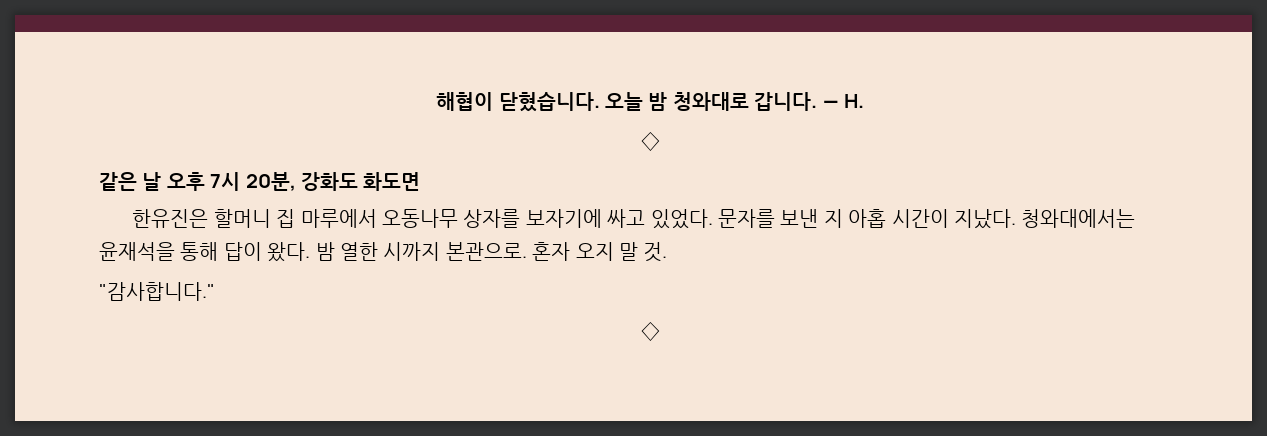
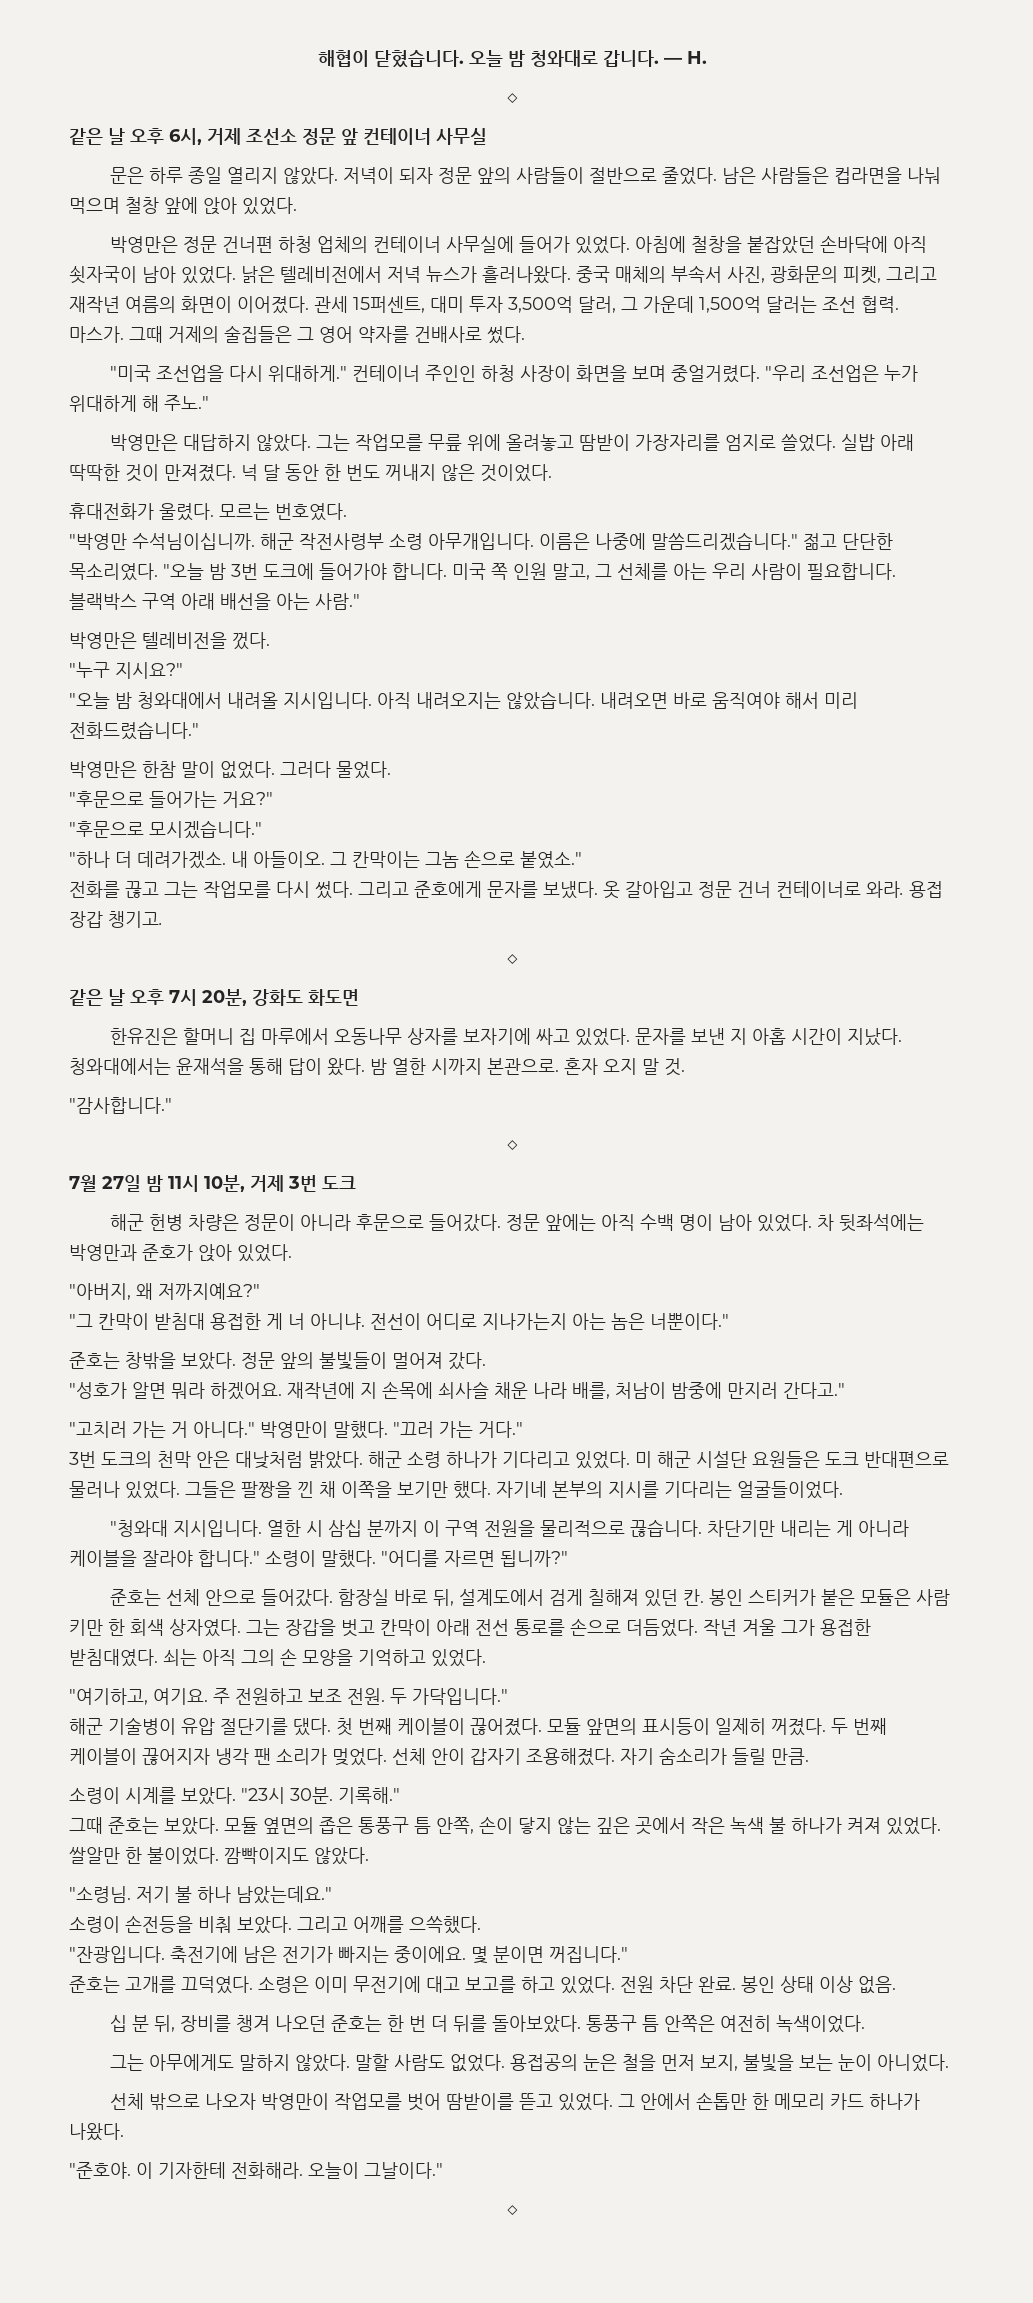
+ 같은 날 오후 6시, 거제 조선소 정문 앞 컨테이너 사무실
+ 문은 하루 종일 열리지 않았다. 저녁이 되자 정문 앞의 사람들이 절반으로 줄었다. 남은 사람들은 컵라면을 나눠 먹으며 철창 앞에 앉아 있었다.
+ 박영만은 정문 건너편 하청 업체의 컨테이너 사무실에 들어가 있었다. 아침에 철창을 붙잡았던 손바닥에 아직 쇳자국이 남아 있었다. 낡은 텔레비전에서 저녁 뉴스가 흘러나왔다. 중국 매체의 부속서 사진, 광화문의 피켓, 그리고 재작년 여름의 화면이 이어졌다. 관세 15퍼센트, 대미 투자 3,500억 달러, 그 가운데 1,500억 달러는 조선 협력. 마스가. 그때 거제의 술집들은 그 영어 약자를 건배사로 썼다.
+ "미국 조선업을 다시 위대하게." 컨테이너 주인인 하청 사장이 화면을 보며 중얼거렸다. "우리 조선업은 누가 위대하게 해 주노."
+ 박영만은 대답하지 않았다. 그는 작업모를 무릎 위에 올려놓고 땀받이 가장자리를 엄지로 쓸었다. 실밥 아래 딱딱한 것이 만져졌다. 넉 달 동안 한 번도 꺼내지 않은 것이었다.
+ 휴대전화가 울렸다. 모르는 번호였다.
+ "박영만 수석님이십니까. 해군 작전사령부 소령 아무개입니다. 이름은 나중에 말씀드리겠습니다." 젊고 단단한 목소리였다. "오늘 밤 3번 도크에 들어가야 합니다. 미국 쪽 인원 말고, 그 선체를 아는 우리 사람이 필요합니다. 블랙박스 구역 아래 배선을 아는 사람."
+ 박영만은 텔레비전을 껐다.
+ "누구 지시요?"
+ "오늘 밤 청와대에서 내려올 지시입니다. 아직 내려오지는 않았습니다. 내려오면 바로 움직여야 해서 미리 전화드렸습니다."
+ 박영만은 한참 말이 없었다. 그러다 물었다.
+ "후문으로 들어가는 거요?"
+ "후문으로 모시겠습니다."
+ "하나 더 데려가겠소. 내 아들이오. 그 칸막이는 그놈 손으로 붙였소."
+ 전화를 끊고 그는 작업모를 다시 썼다. 그리고 준호에게 문자를 보냈다. 옷 갈아입고 정문 건너 컨테이너로 와라. 용접 장갑 챙기고.
+ ◇
+ 7월 27일 밤 11시 10분, 거제 3번 도크
+ 해군 헌병 차량은 정문이 아니라 후문으로 들어갔다. 정문 앞에는 아직 수백 명이 남아 있었다. 차 뒷좌석에는 박영만과 준호가 앉아 있었다.
+ "아버지, 왜 저까지예요?"
+ "그 칸막이 받침대 용접한 게 너 아니냐. 전선이 어디로 지나가는지 아는 놈은 너뿐이다."
+ 준호는 창밖을 보았다. 정문 앞의 불빛들이 멀어져 갔다.
+ "성호가 알면 뭐라 하겠어요. 재작년에 지 손목에 쇠사슬 채운 나라 배를, 처남이 밤중에 만지러 간다고."
+ "고치러 가는 거 아니다." 박영만이 말했다. "끄러 가는 거다."
+ 3번 도크의 천막 안은 대낮처럼 밝았다. 해군 소령 하나가 기다리고 있었다. 미 해군 시설단 요원들은 도크 반대편으로 물러나 있었다. 그들은 팔짱을 낀 채 이쪽을 보기만 했다. 자기네 본부의 지시를 기다리는 얼굴들이었다.
+ "청와대 지시입니다. 열한 시 삼십 분까지 이 구역 전원을 물리적으로 끊습니다. 차단기만 내리는 게 아니라 케이블을 잘라야 합니다." 소령이 말했다. "어디를 자르면 됩니까?"
+ 준호는 선체 안으로 들어갔다. 함장실 바로 뒤, 설계도에서 검게 칠해져 있던 칸. 봉인 스티커가 붙은 모듈은 사람 키만 한 회색 상자였다. 그는 장갑을 벗고 칸막이 아래 전선 통로를 손으로 더듬었다. 작년 겨울 그가 용접한 받침대였다. 쇠는 아직 그의 손 모양을 기억하고 있었다.
+ "여기하고, 여기요. 주 전원하고 보조 전원. 두 가닥입니다."
+ 해군 기술병이 유압 절단기를 댔다. 첫 번째 케이블이 끊어졌다. 모듈 앞면의 표시등이 일제히 꺼졌다. 두 번째 케이블이 끊어지자 냉각 팬 소리가 멎었다. 선체 안이 갑자기 조용해졌다. 자기 숨소리가 들릴 만큼.
+ 소령이 시계를 보았다. "23시 30분. 기록해."
+ 그때 준호는 보았다. 모듈 옆면의 좁은 통풍구 틈 안쪽, 손이 닿지 않는 깊은 곳에서 작은 녹색 불 하나가 켜져 있었다. 쌀알만 한 불이었다. 깜빡이지도 않았다.
+ "소령님. 저기 불 하나 남았는데요."
+ 소령이 손전등을 비춰 보았다. 그리고 어깨를 으쓱했다.
+ "잔광입니다. 축전기에 남은 전기가 빠지는 중이에요. 몇 분이면 꺼집니다."
+ 준호는 고개를 끄덕였다. 소령은 이미 무전기에 대고 보고를 하고 있었다. 전원 차단 완료. 봉인 상태 이상 없음.
+ 십 분 뒤, 장비를 챙겨 나오던 준호는 한 번 더 뒤를 돌아보았다. 통풍구 틈 안쪽은 여전히 녹색이었다.
+ 그는 아무에게도 말하지 않았다. 말할 사람도 없었다. 용접공의 눈은 철을 먼저 보지, 불빛을 보는 눈이 아니었다.
+ 선체 밖으로 나오자 박영만이 작업모를 벗어 땀받이를 뜯고 있었다. 그 안에서 손톱만 한 메모리 카드 하나가 나왔다.
+ "준호야. 이 기자한테 전화해라. 오늘이 그날이다."
+ ◇

